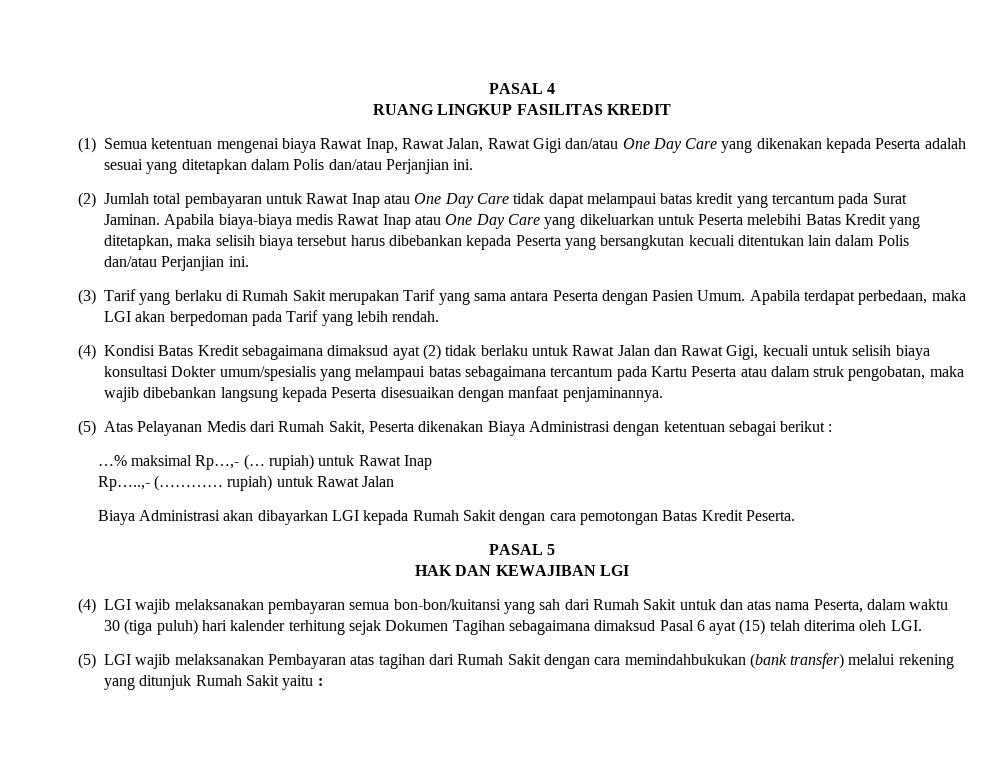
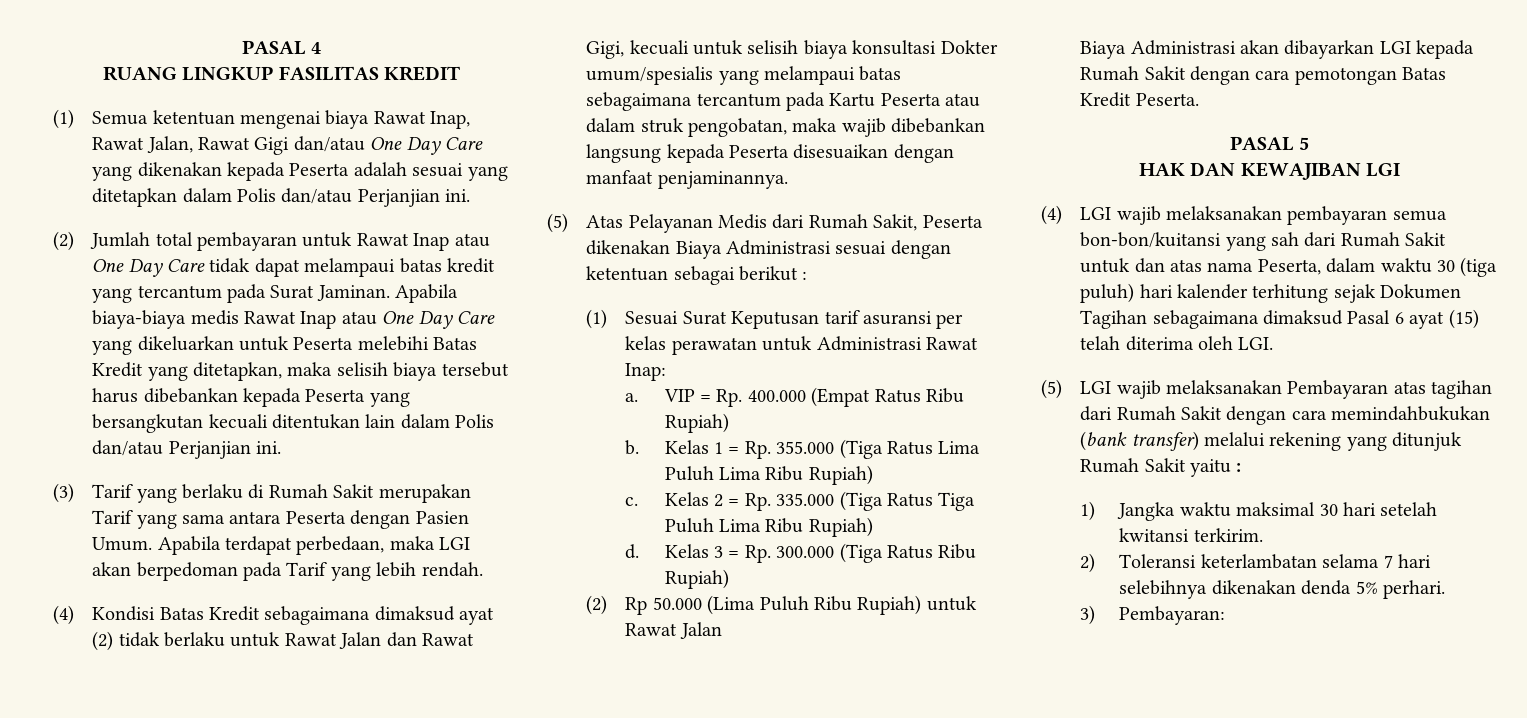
- (5) Atas Pelayanan Medis dari Rumah Sakit, Peserta dikenakan Biaya Administrasi dengan ketentuan sebagai berikut :
+ (5) Atas Pelayanan Medis dari Rumah Sakit, Peserta dikenakan Biaya Administrasi sesuai dengan ketentuan sebagai berikut :
- …% maksimal Rp…,- (… rupiah) untuk Rawat Inap
- Rp…..,- (………… rupiah) untuk Rawat Jalan
+ (1) Sesuai Surat Keputusan tarif asuransi per kelas perawatan untuk Administrasi Rawat Inap:
+ a. VIP = Rp. 400.000 (Empat Ratus Ribu Rupiah)
+ b. Kelas 1 = Rp. 355.000 (Tiga Ratus Lima Puluh Lima Ribu Rupiah)
+ c. Kelas 2 = Rp. 335.000 (Tiga Ratus Tiga Puluh Lima Ribu Rupiah)
+ d. Kelas 3 = Rp. 300.000 (Tiga Ratus Ribu Rupiah)
+ (2) Rp 50.000 (Lima Puluh Ribu Rupiah) untuk Rawat Jalan
+ 1) Jangka waktu maksimal 30 hari setelah kwitansi terkirim.
+ 2) Toleransi keterlambatan selama 7 hari selebihnya dikenakan denda 5% perhari.
+ 3) Pembayaran:

